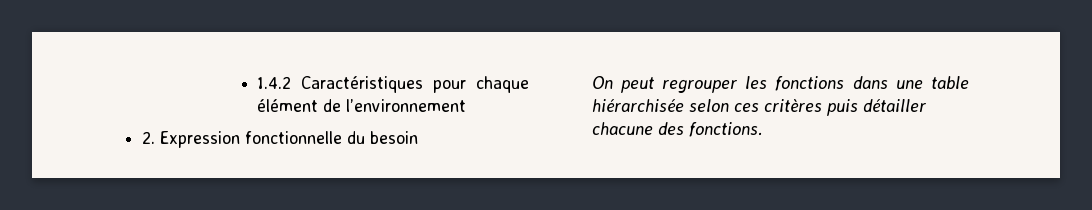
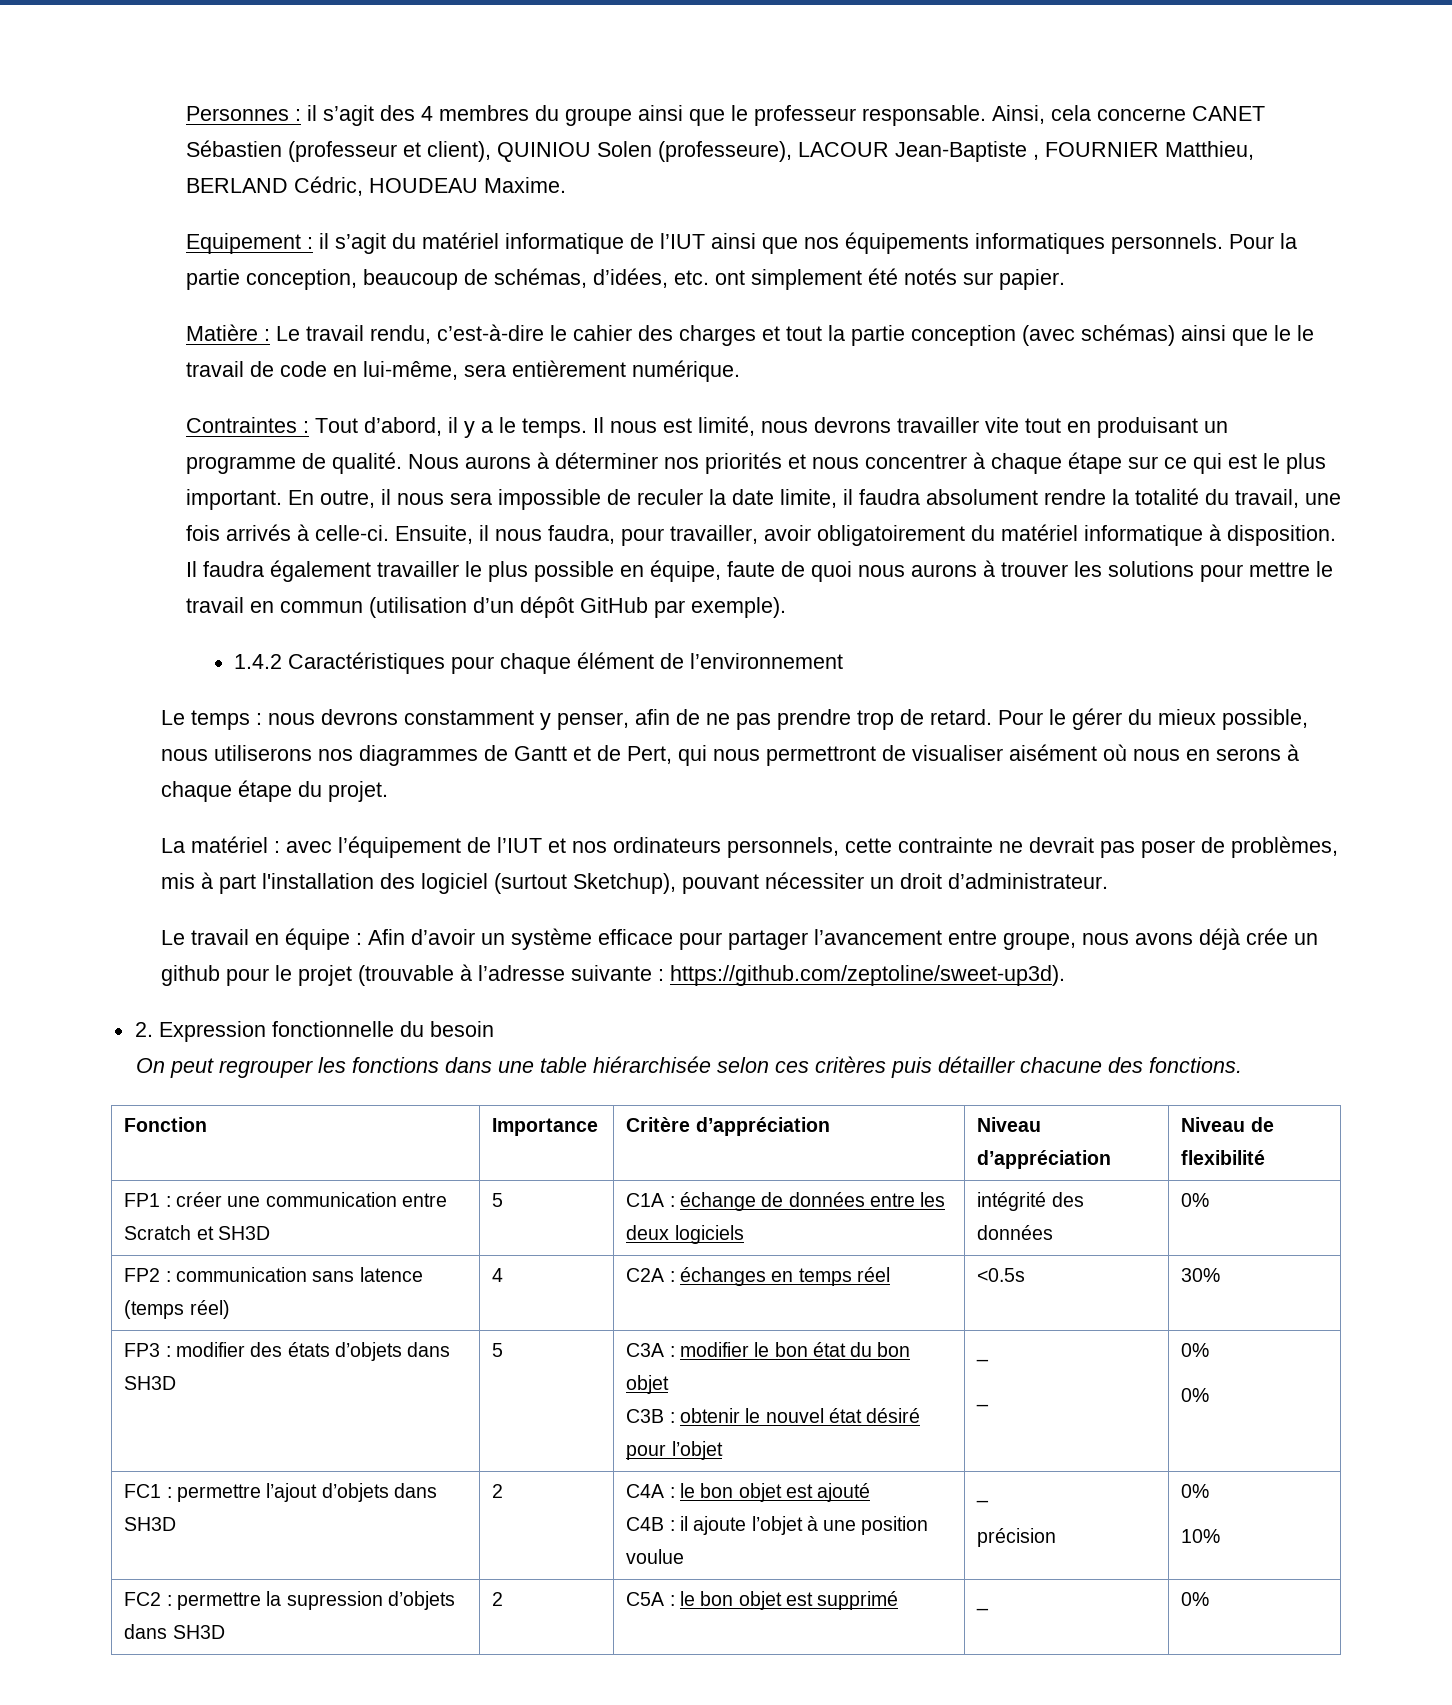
+ Personnes : il s’agit des 4 membres du groupe ainsi que le professeur responsable. Ainsi, cela concerne CANET Sébastien (professeur et client), QUINIOU Solen (professeure), LACOUR Jean-Baptiste , FOURNIER Matthieu, BERLAND Cédric, HOUDEAU Maxime.
+ Equipement : il s’agit du matériel informatique de l’IUT ainsi que nos équipements informatiques personnels. Pour la partie conception, beaucoup de schémas, d’idées, etc. ont simplement été notés sur papier.
+ Matière : Le travail rendu, c’est-à-dire le cahier des charges et tout la partie conception (avec schémas) ainsi que le le travail de code en lui-même, sera entièrement numérique.
+ Contraintes : Tout d’abord, il y a le temps. Il nous est limité, nous devrons travailler vite tout en produisant un programme de qualité. Nous aurons à déterminer nos priorités et nous concentrer à chaque étape sur ce qui est le plus important. En outre, il nous sera impossible de reculer la date limite, il faudra absolument rendre la totalité du travail, une fois arrivés à celle-ci. Ensuite, il nous faudra, pour travailler, avoir obligatoirement du matériel informatique à disposition. Il faudra également travailler le plus possible en équipe, faute de quoi nous aurons à trouver les solutions pour mettre le travail en commun (utilisation d’un dépôt GitHub par exemple).
+ Le temps : nous devrons constamment y penser, afin de ne pas prendre trop de retard. Pour le gérer du mieux possible, nous utiliserons nos diagrammes de Gantt et de Pert, qui nous permettront de visualiser aisément où nous en serons à chaque étape du projet.
+ La matériel : avec l’équipement de l’IUT et nos ordinateurs personnels, cette contrainte ne devrait pas poser de problèmes, mis à part l'installation des logiciel (surtout Sketchup), pouvant nécessiter un droit d’administrateur.
+ Le travail en équipe : Afin d’avoir un système efficace pour partager l’avancement entre groupe, nous avons déjà crée un github pour le projet (trouvable à l’adresse suivante : https://github.com/zeptoline/sweet-up3d).
+ Fonction | Importance | Critère d’appréciation | Niveau d’appréciation | Niveau de flexibilité
+ FP1 : créer une communication entre Scratch et SH3D | 5 | C1A : échange de données entre les deux logiciels | intégrité des données | 0%
+ FP2 : communication sans latence (temps réel) | 4 | C2A : échanges en temps réel | <0.5s | 30%
+ FP3 : modifier des états d’objets dans SH3D | 5 | C3A : modifier le bon état du bon objet
+ C3B : obtenir le nouvel état désiré pour l’objet | _
+ _ | 0%
+ 0%
+ FC1 : permettre l’ajout d’objets dans SH3D | 2 | C4A : le bon objet est ajouté
+ C4B : il ajoute l’objet à une position voulue | _
+ précision | 0%
+ 10%
+ FC2 : permettre la supression d’objets dans SH3D | 2 | C5A : le bon objet est supprimé | _ | 0%

